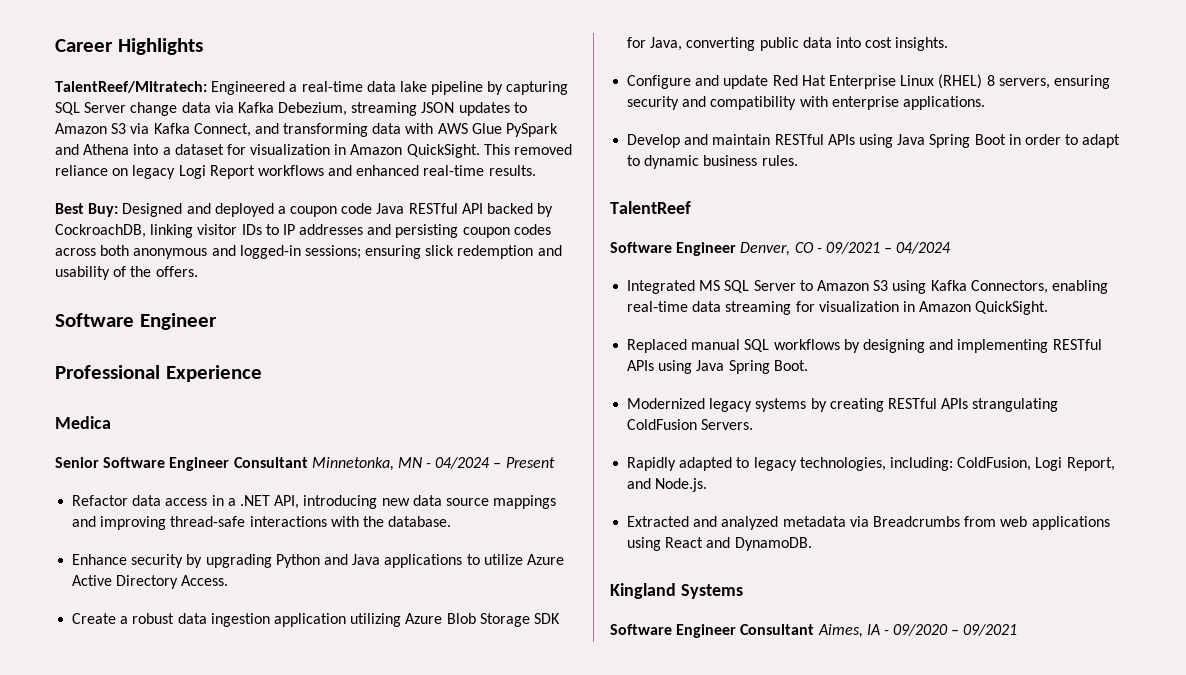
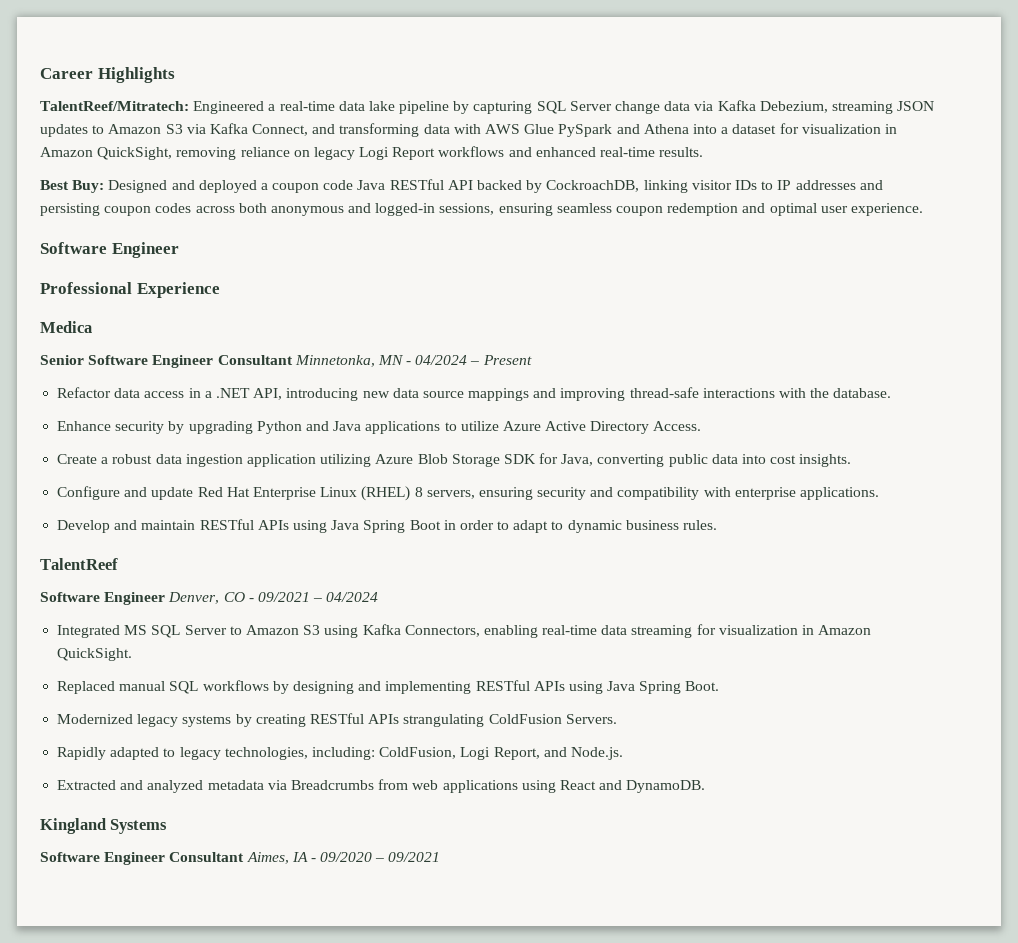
- TalentReef/Mitratech: Engineered a real-time data lake pipeline by capturing SQL Server change data via Kafka Debezium, streaming JSON updates to Amazon S3 via Kafka Connect, and transforming data with AWS Glue PySpark and Athena into a dataset for visualization in Amazon QuickSight. This removed reliance on legacy Logi Report workflows and enhanced real-time results.
+ TalentReef/Mitratech: Engineered a real-time data lake pipeline by capturing SQL Server change data via Kafka Debezium, streaming JSON updates to Amazon S3 via Kafka Connect, and transforming data with AWS Glue PySpark and Athena into a dataset for visualization in Amazon QuickSight, removing reliance on legacy Logi Report workflows and enhanced real-time results.
- Best Buy: Designed and deployed a coupon code Java RESTful API backed by CockroachDB, linking visitor IDs to IP addresses and persisting coupon codes across both anonymous and logged-in sessions; ensuring slick redemption and usability of the offers.
+ Best Buy: Designed and deployed a coupon code Java RESTful API backed by CockroachDB, linking visitor IDs to IP addresses and persisting coupon codes across both anonymous and logged-in sessions, ensuring seamless coupon redemption and optimal user experience.

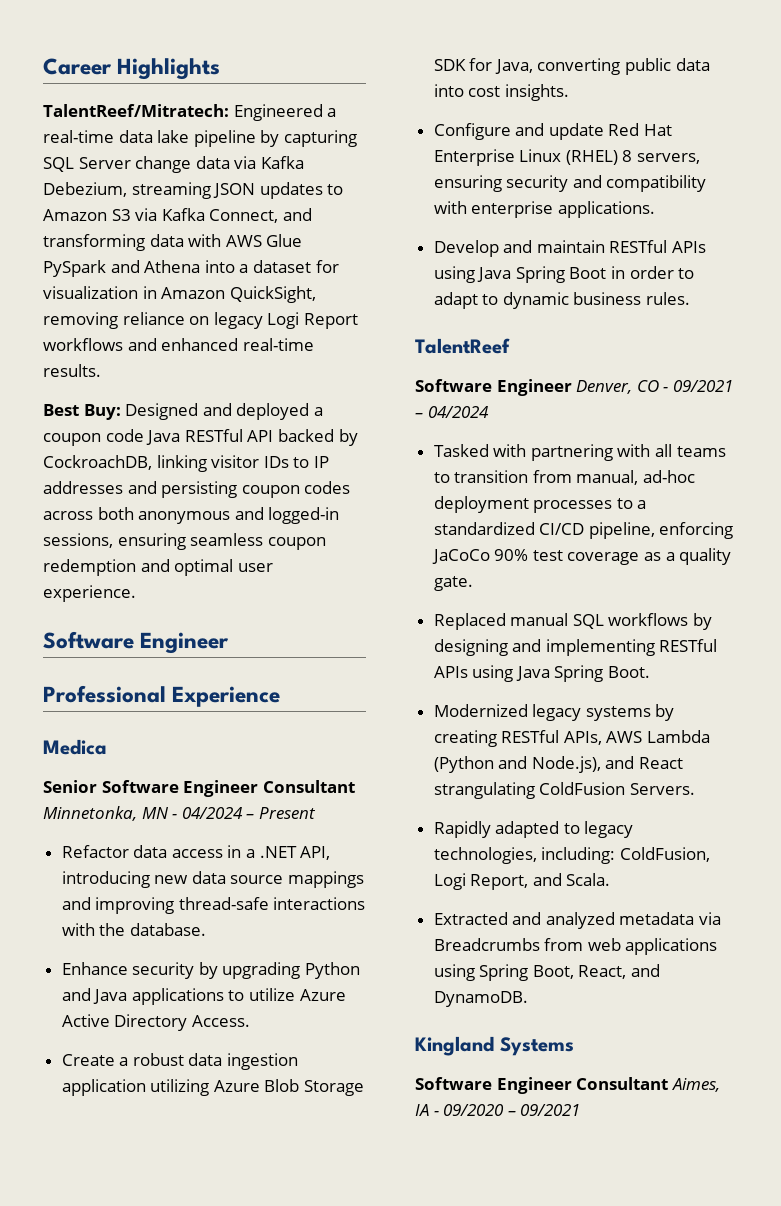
- Integrated MS SQL Server to Amazon S3 using Kafka Connectors, enabling real-time data streaming for visualization in Amazon QuickSight.
+ Tasked with partnering with all teams to transition from manual, ad-hoc deployment processes to a standardized CI/CD pipeline, enforcing JaCoCo 90% test coverage as a quality gate.
- Modernized legacy systems by creating RESTful APIs strangulating ColdFusion Servers.
+ Modernized legacy systems by creating RESTful APIs, AWS Lambda (Python and Node.js), and React strangulating ColdFusion Servers.
- Rapidly adapted to legacy technologies, including: ColdFusion, Logi Report, and Node.js.
+ Rapidly adapted to legacy technologies, including: ColdFusion, Logi Report, and Scala.
- Extracted and analyzed metadata via Breadcrumbs from web applications using React and DynamoDB.
+ Extracted and analyzed metadata via Breadcrumbs from web applications using Spring Boot, React, and DynamoDB.

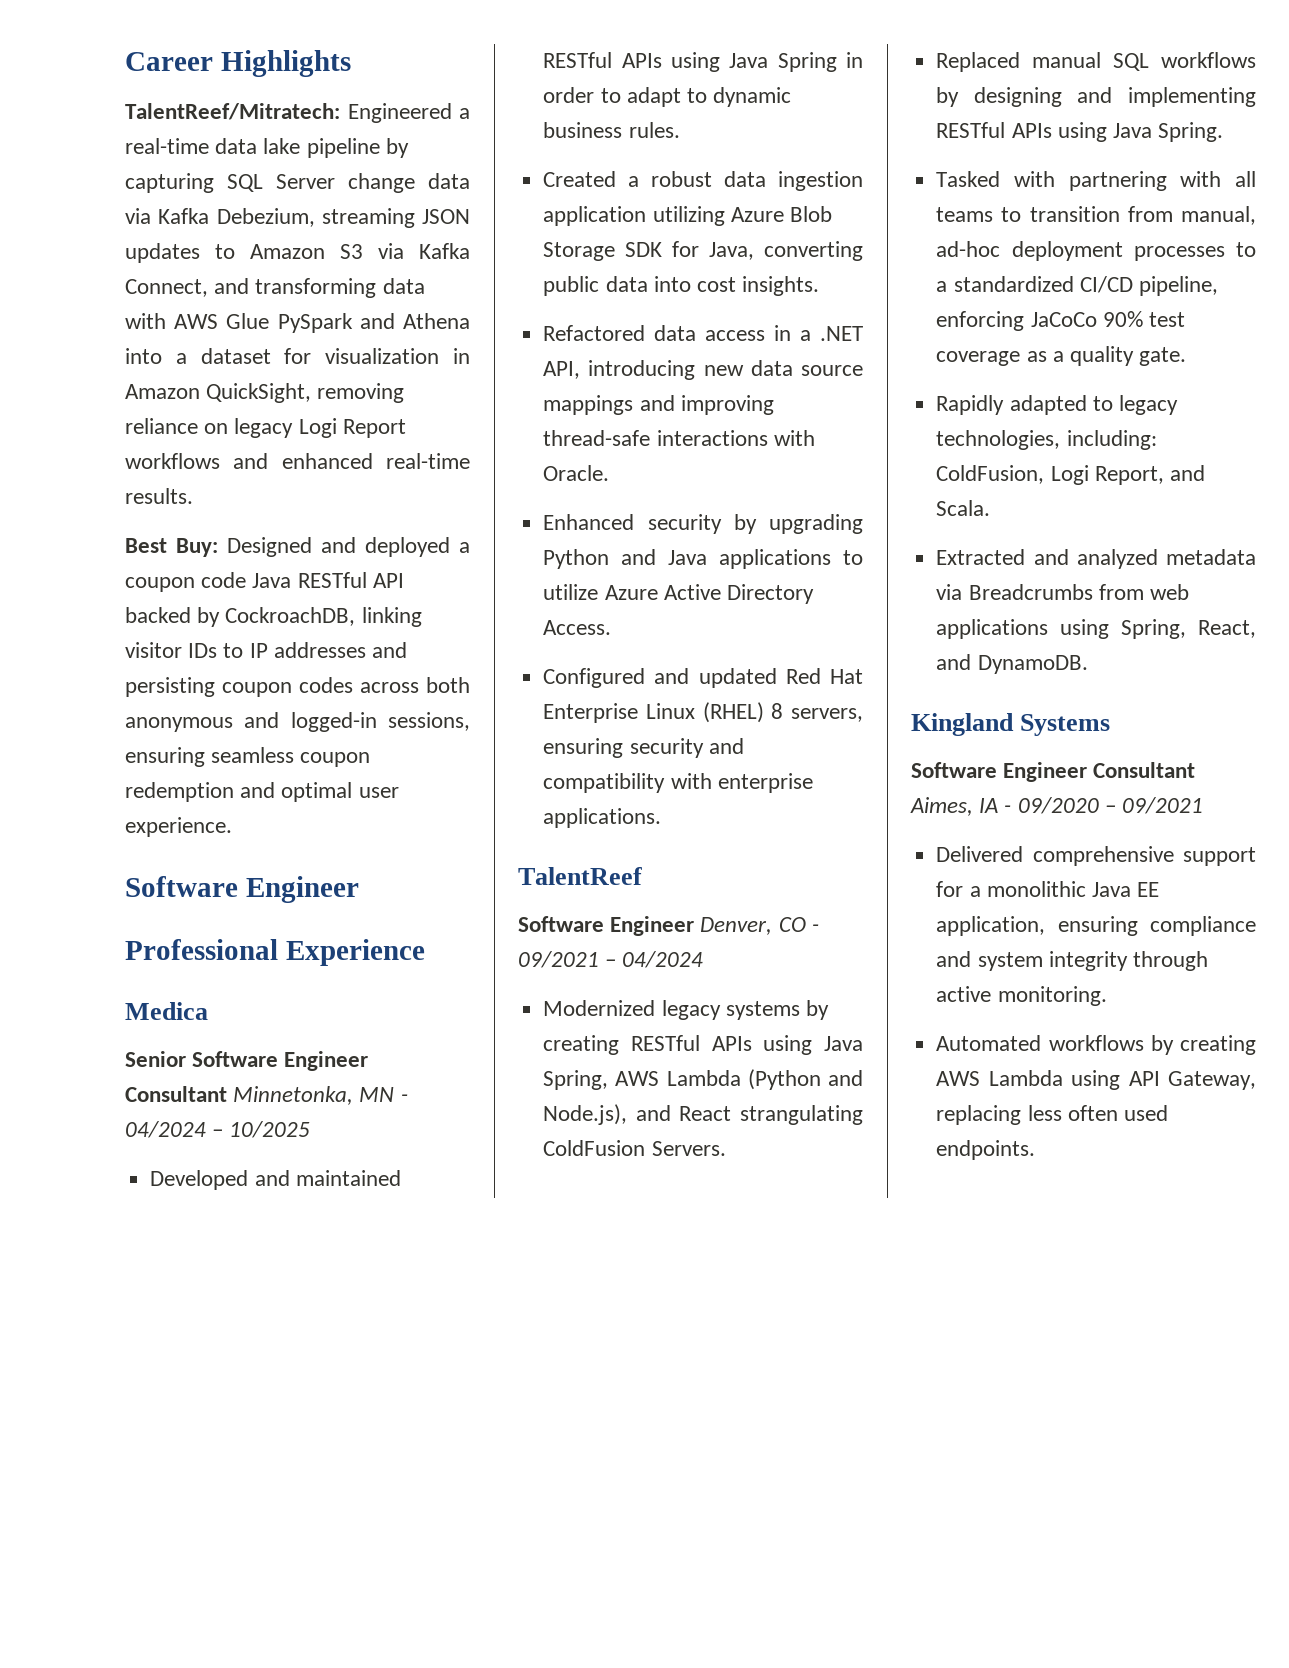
- Senior Software Engineer Consultant Minnetonka, MN - 04/2024 – Present
- Refactor data access in a .NET API, introducing new data source mappings and improving thread-safe interactions with the database.
- Enhance security by upgrading Python and Java applications to utilize Azure Active Directory Access.
- Create a robust data ingestion application utilizing Azure Blob Storage SDK for Java, converting public data into cost insights.
+ Senior Software Engineer Consultant Minnetonka, MN - 04/2024 – 10/2025
+ Developed and maintained RESTful APIs using Java Spring in order to adapt to dynamic business rules.
+ Created a robust data ingestion application utilizing Azure Blob Storage SDK for Java, converting public data into cost insights.
- Configure and update Red Hat Enterprise Linux (RHEL) 8 servers, ensuring security and compatibility with enterprise applications.
+ Refactored data access in a .NET API, introducing new data source mappings and improving thread-safe interactions with Oracle.
+ Enhanced security by upgrading Python and Java applications to utilize Azure Active Directory Access.
+ Configured and updated Red Hat Enterprise Linux (RHEL) 8 servers, ensuring security and compatibility with enterprise applications.
- Develop and maintain RESTful APIs using Java Spring Boot in order to adapt to dynamic business rules.
+ Modernized legacy systems by creating RESTful APIs using Java Spring, AWS Lambda (Python and Node.js), and React strangulating ColdFusion Servers.
+ Replaced manual SQL workflows by designing and implementing RESTful APIs using Java Spring.
- Replaced manual SQL workflows by designing and implementing RESTful APIs using Java Spring Boot.
- Modernized legacy systems by creating RESTful APIs, AWS Lambda (Python and Node.js), and React strangulating ColdFusion Servers.
- Extracted and analyzed metadata via Breadcrumbs from web applications using Spring Boot, React, and DynamoDB.
+ Extracted and analyzed metadata via Breadcrumbs from web applications using Spring, React, and DynamoDB.
+ Delivered comprehensive support for a monolithic Java EE application, ensuring compliance and system integrity through active monitoring.
+ Automated workflows by creating AWS Lambda using API Gateway, replacing less often used endpoints.

